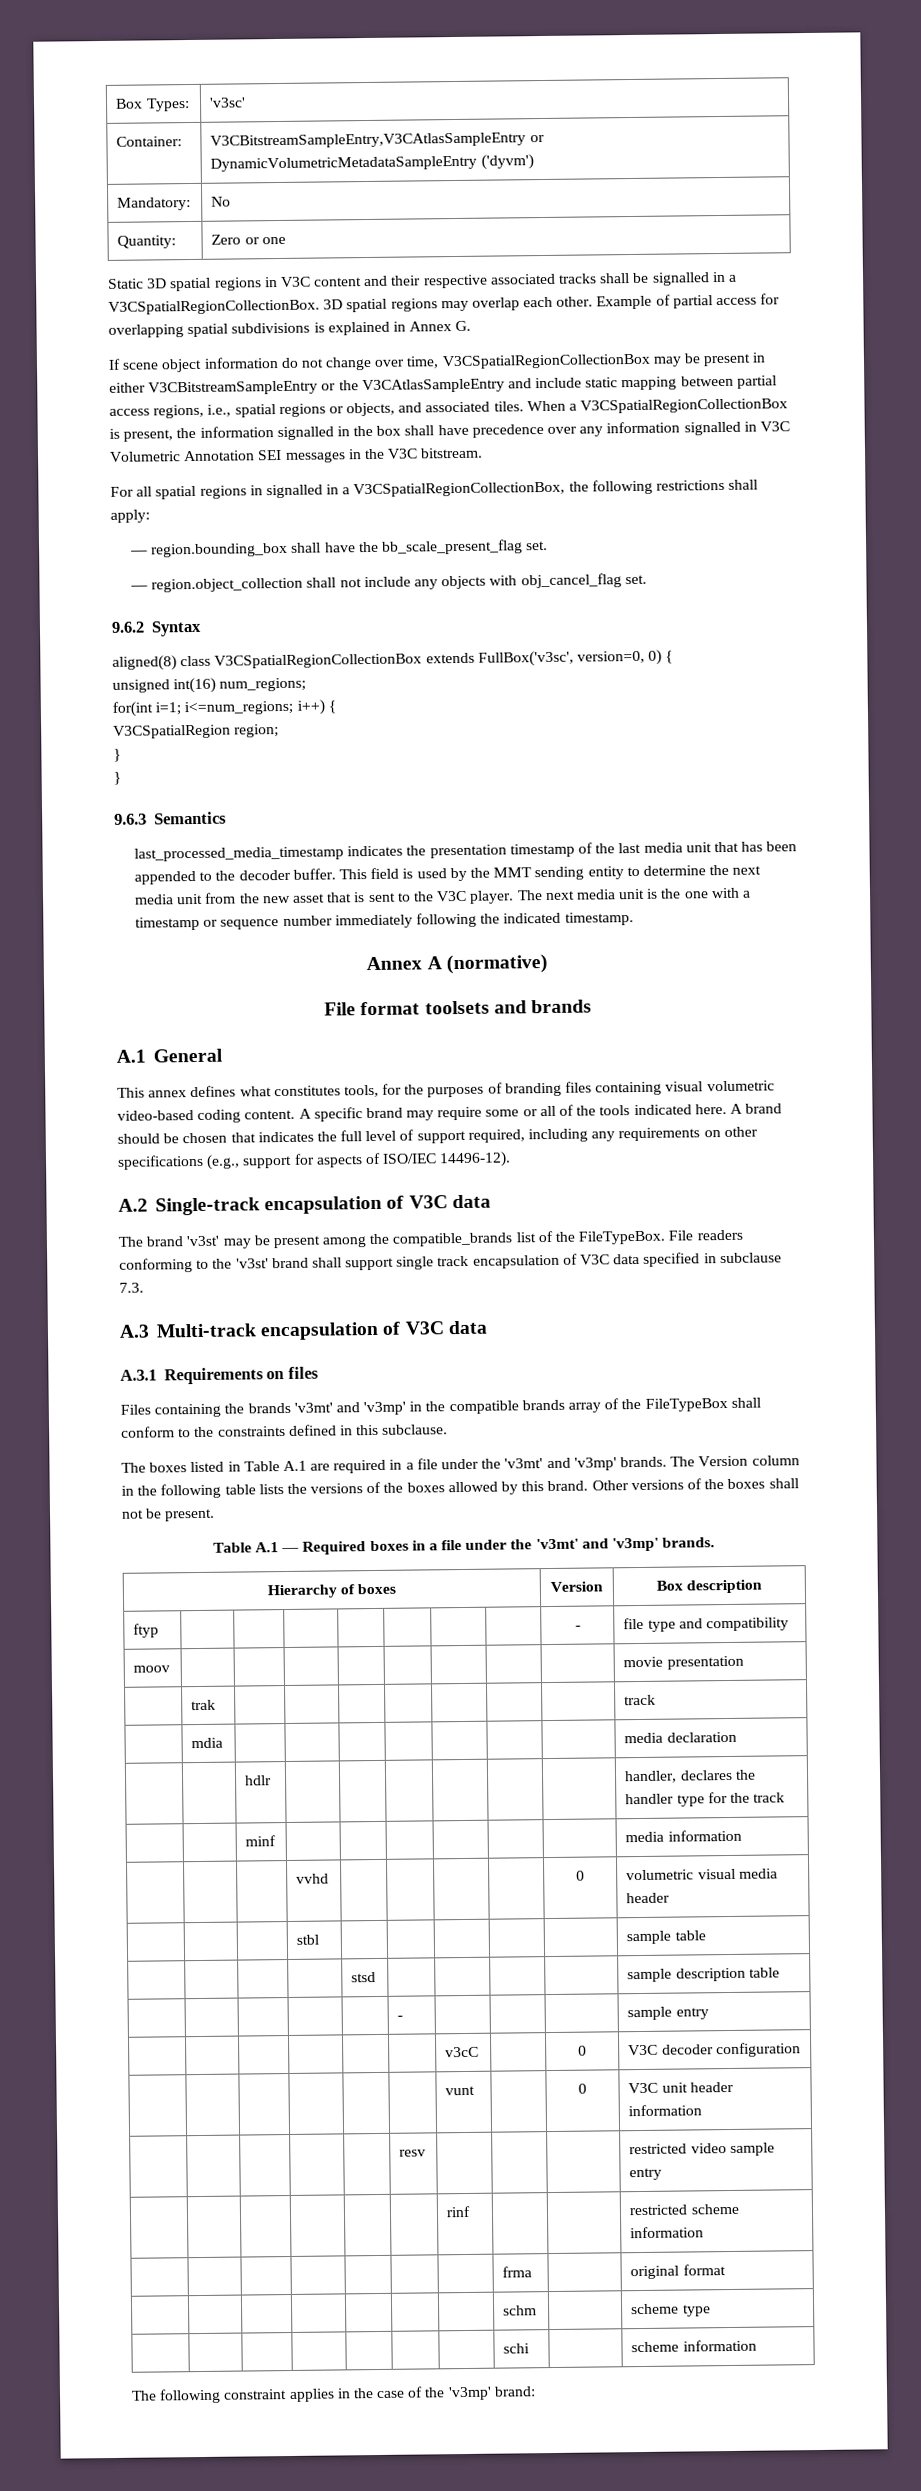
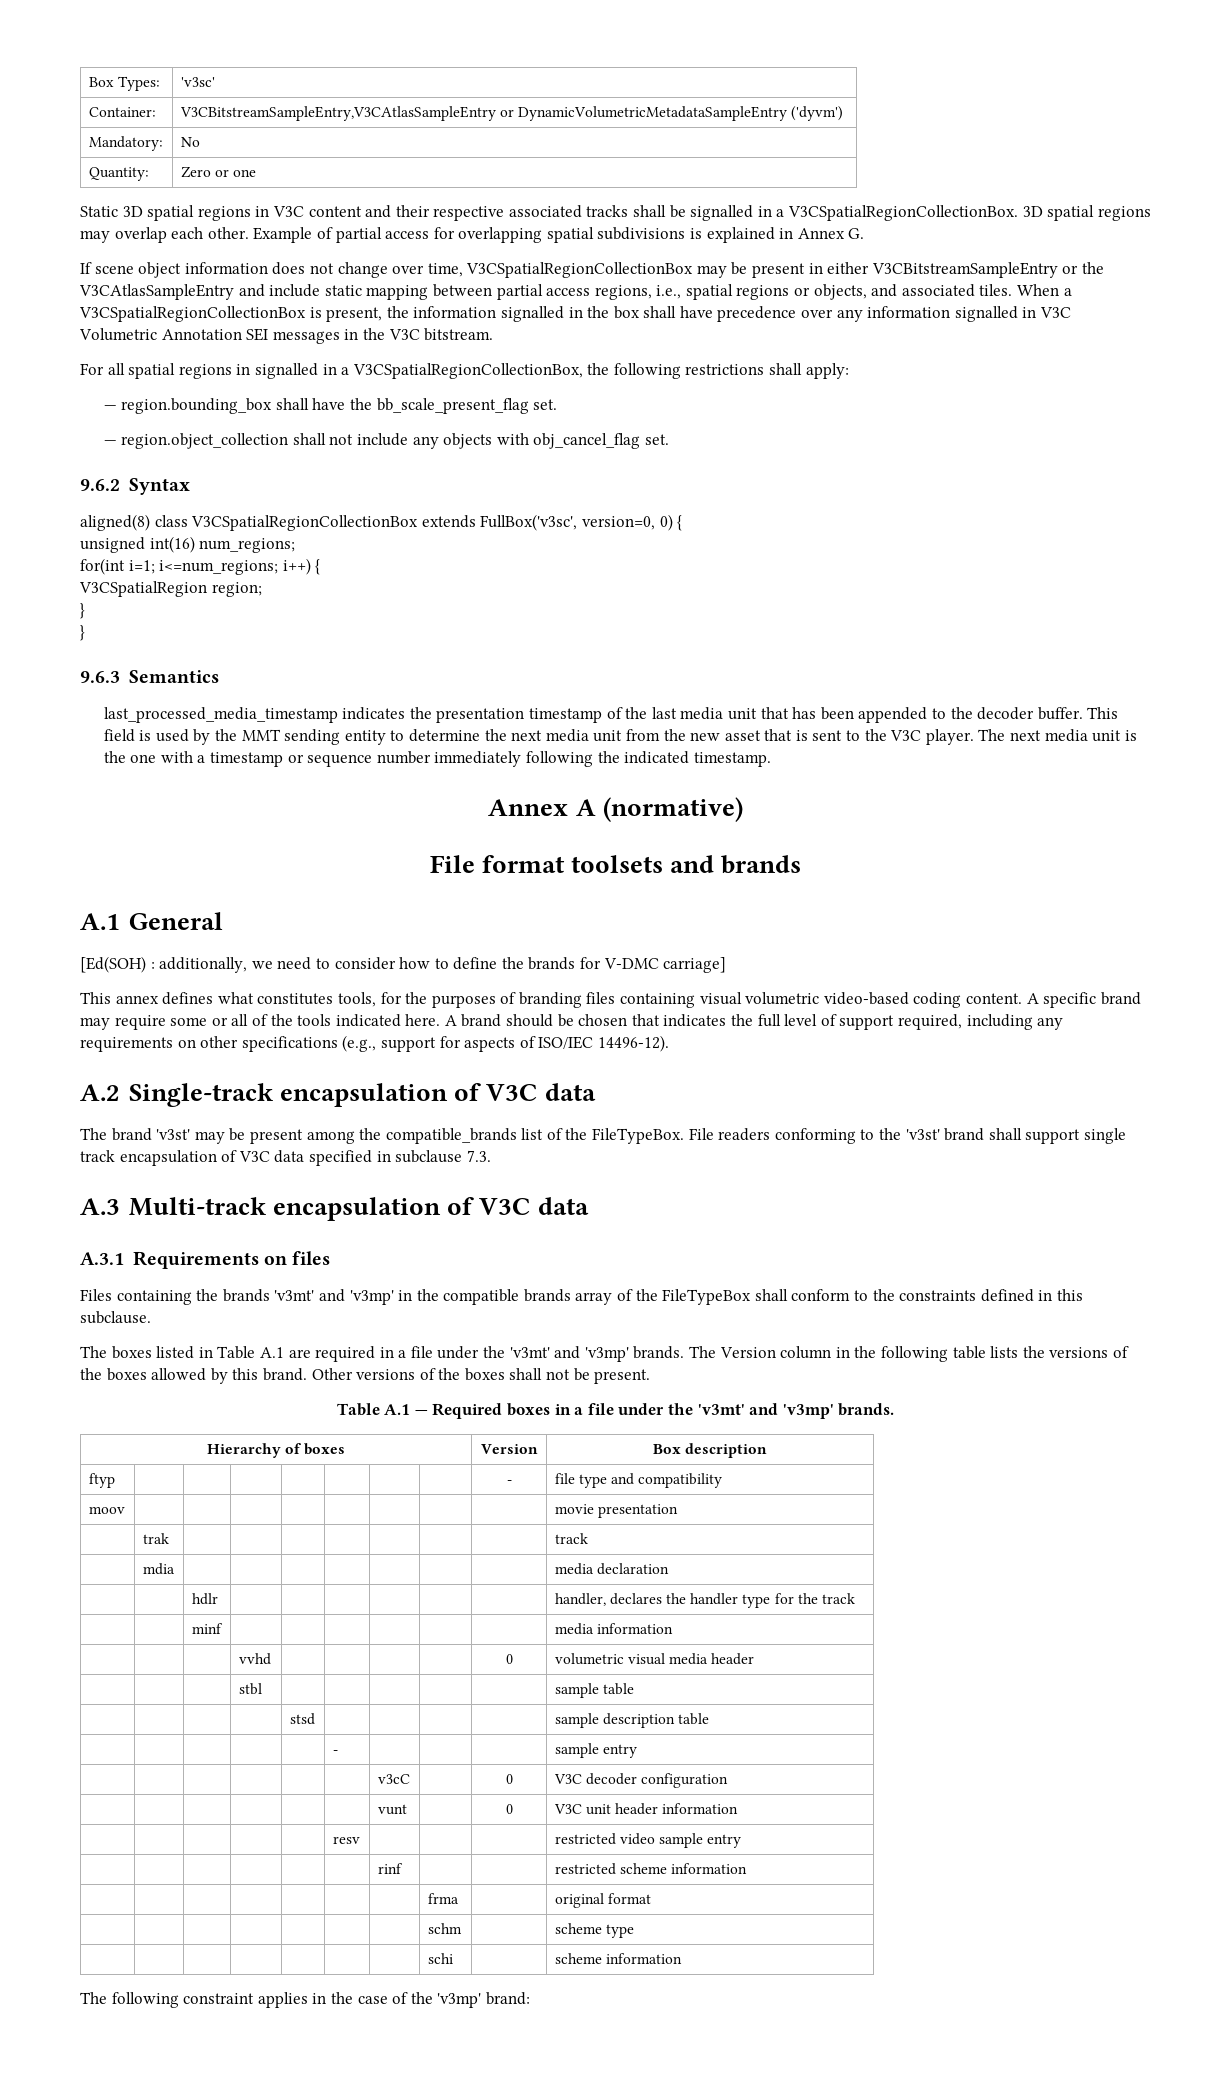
- If scene object information do not change over time, V3CSpatialRegionCollectionBox may be present in either V3CBitstreamSampleEntry or the V3CAtlasSampleEntry and include static mapping between partial access regions, i.e., spatial regions or objects, and associated tiles.
+ If scene object information does not change over time, V3CSpatialRegionCollectionBox may be present in either V3CBitstreamSampleEntry or the V3CAtlasSampleEntry and include static mapping between partial access regions, i.e., spatial regions or objects, and associated tiles.
+ [Ed(SOH) : additionally, we need to consider how to define the brands for V-DMC carriage]

